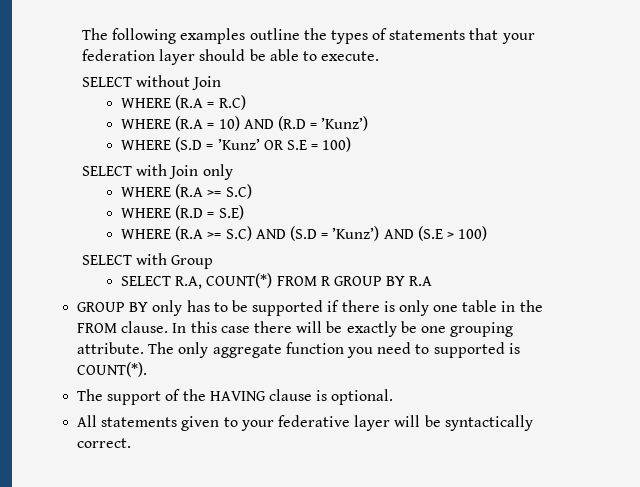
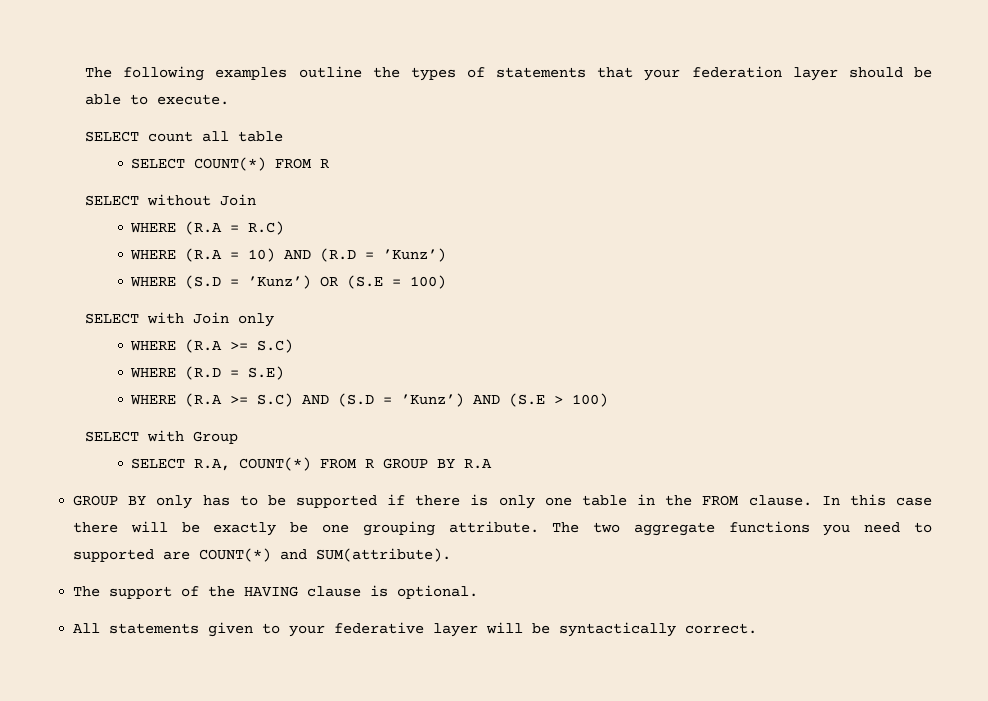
+ SELECT count all table
+ SELECT COUNT(*) FROM R
- WHERE (S.D = ’Kunz’ OR S.E = 100)
+ WHERE (S.D = ’Kunz’) OR (S.E = 100)
- The only aggregate function you need to supported is COUNT(*).
+ The two aggregate functions you need to supported are COUNT(*) and SUM(attribute).

